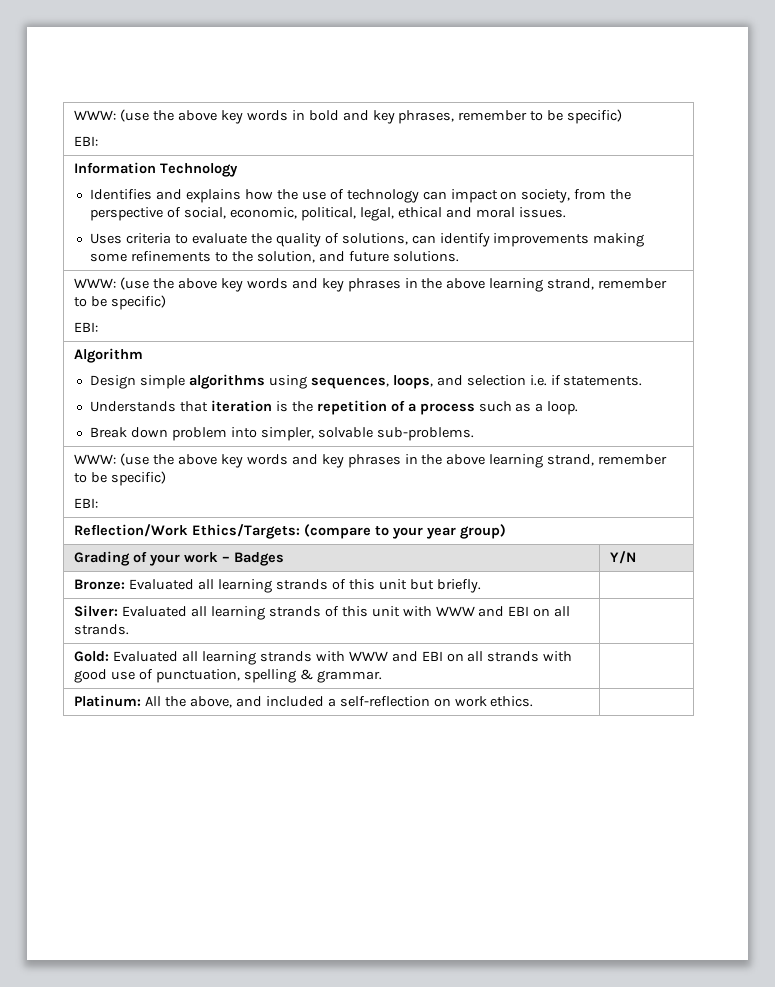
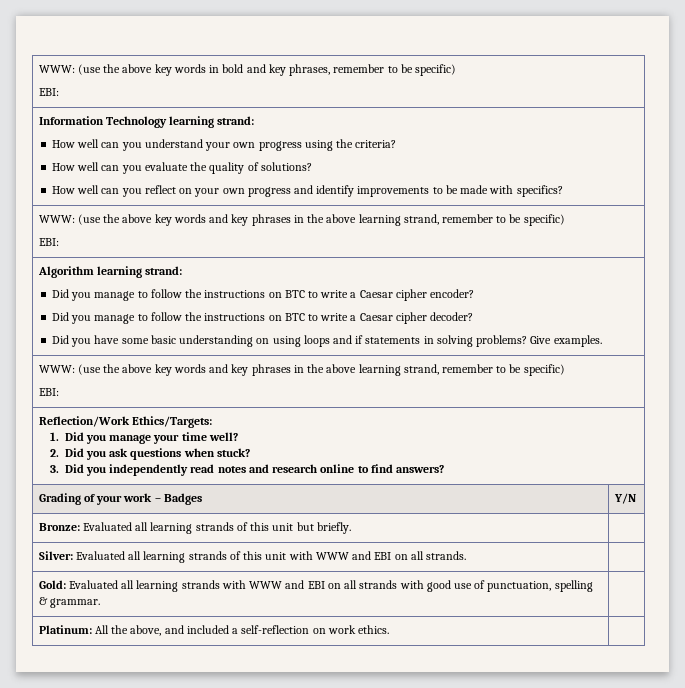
- Information Technology
- Identifies and explains how the use of technology can impact on society, from the perspective of social, economic, political, legal, ethical and moral issues.
- Uses criteria to evaluate the quality of solutions, can identify improvements making some refinements to the solution, and future solutions.
+ Information Technology learning strand:
+ How well can you understand your own progress using the criteria?
+ How well can you evaluate the quality of solutions?
+ How well can you reflect on your own progress and identify improvements to be made with specifics?
- Algorithm
- Design simple algorithms using sequences, loops, and selection i.e. if statements.
- Understands that iteration is the repetition of a process such as a loop.
- Break down problem into simpler, solvable sub-problems.
+ Algorithm learning strand:
+ Did you manage to follow the instructions on BTC to write a Caesar cipher encoder?
+ Did you manage to follow the instructions on BTC to write a Caesar cipher decoder?
+ Did you have some basic understanding on using loops and if statements in solving problems? Give examples.
- Reflection/Work Ethics/Targets: (compare to your year group)
+ Reflection/Work Ethics/Targets:
+ 1. Did you manage your time well?
+ 2. Did you ask questions when stuck?
+ 3. Did you independently read notes and research online to find answers?

